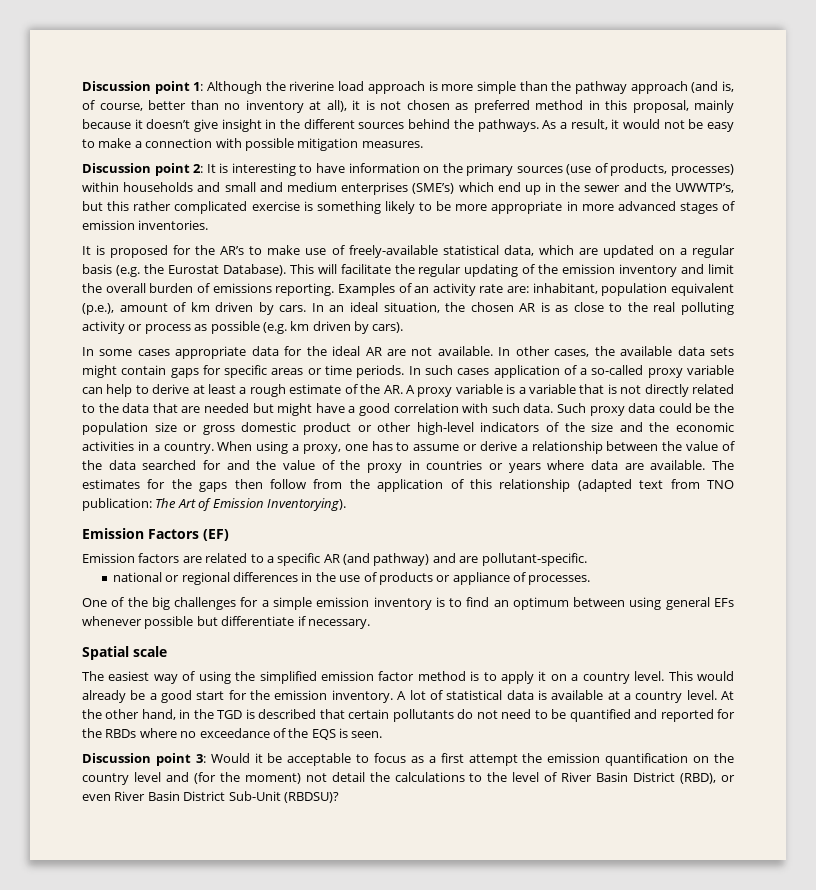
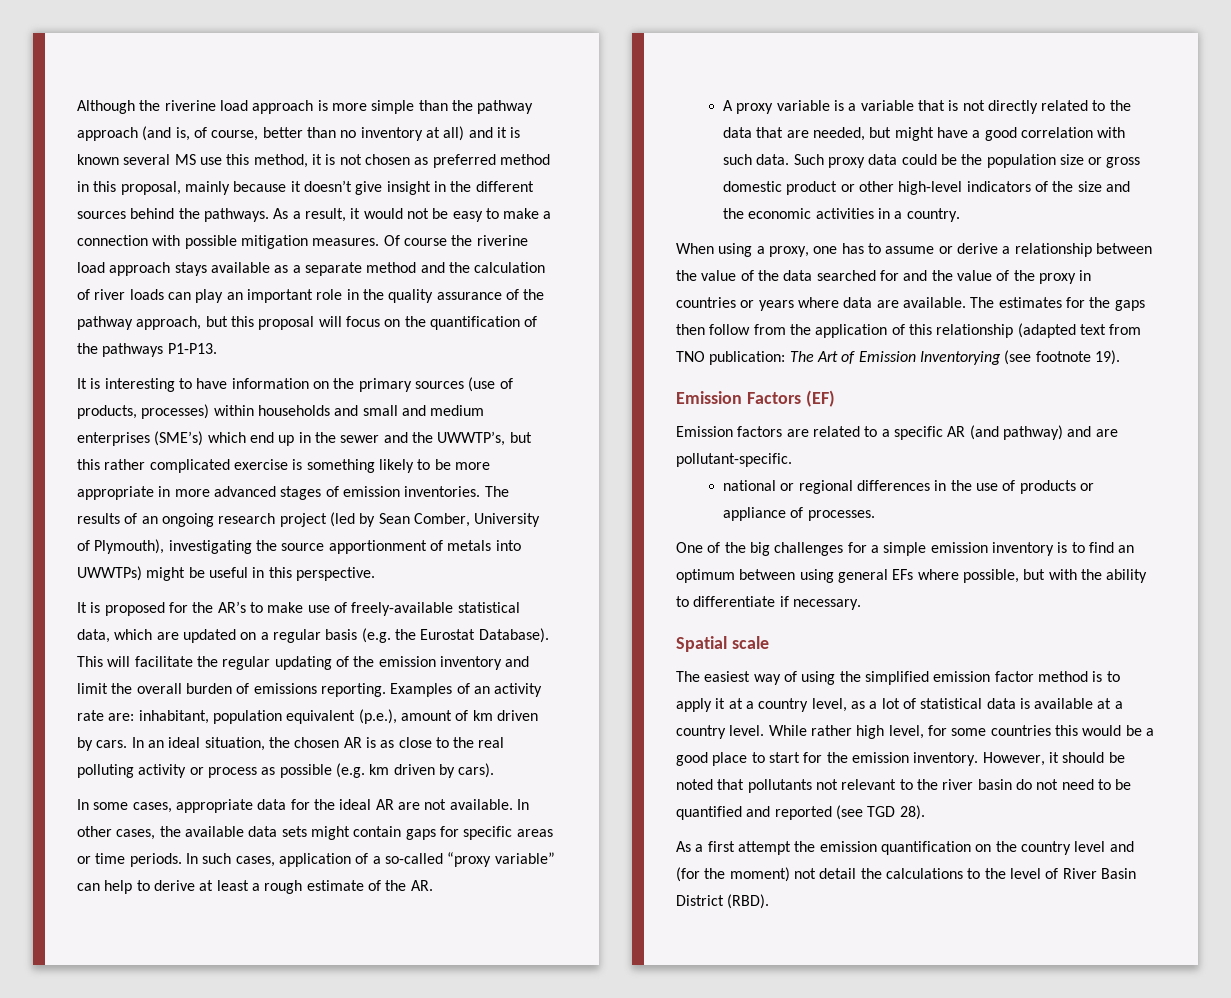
- Discussion point 1: Although the riverine load approach is more simple than the pathway approach (and is, of course, better than no inventory at all), it is not chosen as preferred method in this proposal, mainly because it doesn’t give insight in the different sources behind the pathways.
+ Although the riverine load approach is more simple than the pathway approach (and is, of course, better than no inventory at all) and it is known several MS use this method, it is not chosen as preferred method in this proposal, mainly because it doesn’t give insight in the different sources behind the pathways.
- As a result, it would not be easy to make a connection with possible mitigation measures.
- Discussion point 2: It is interesting to have information on the primary sources (use of products, processes) within households and small and medium enterprises (SME’s) which end up in the sewer and the UWWTP’s, but this rather complicated exercise is something likely to be more appropriate in more advanced stages of emission inventories.
+ As a result, it would not be easy to make a connection with possible mitigation measures. Of course the riverine load approach stays available as a separate method and the calculation of river loads can play an important role in the quality assurance of the pathway approach, but this proposal will focus on the quantification of the pathways P1-P13.
+ It is interesting to have information on the primary sources (use of products, processes) within households and small and medium enterprises (SME’s) which end up in the sewer and the UWWTP’s, but this rather complicated exercise is something likely to be more appropriate in more advanced stages of emission inventories. The results of an ongoing research project (led by Sean Comber, University of Plymouth), investigating the source apportionment of metals into UWWTPs) might be useful in this perspective.
- In some cases appropriate data for the ideal AR are not available.
+ In some cases, appropriate data for the ideal AR are not available.
- In such cases application of a so-called proxy variable can help to derive at least a rough estimate of the AR. A proxy variable is a variable that is not directly related to the data that are needed but might have a good correlation with such data.
+ In such cases, application of a so-called “proxy variable” can help to derive at least a rough estimate of the AR.
+ A proxy variable is a variable that is not directly related to the data that are needed, but might have a good correlation with such data.
- Such proxy data could be the population size or gross domestic product or other high-level indicators of the size and the economic activities in a country. When using a proxy, one has to assume or derive a relationship between the value of the data searched for and the value of the proxy in countries or years where data are available.
+ Such proxy data could be the population size or gross domestic product or other high-level indicators of the size and the economic activities in a country.
+ When using a proxy, one has to assume or derive a relationship between the value of the data searched for and the value of the proxy in countries or years where data are available.
- The estimates for the gaps then follow from the application of this relationship (adapted text from TNO publication: The Art of Emission Inventorying).
+ The estimates for the gaps then follow from the application of this relationship (adapted text from TNO publication: The Art of Emission Inventorying (see footnote 19).
- One of the big challenges for a simple emission inventory is to find an optimum between using general EFs whenever possible but differentiate if necessary.
+ One of the big challenges for a simple emission inventory is to find an optimum between using general EFs where possible, but with the ability to differentiate if necessary.
- The easiest way of using the simplified emission factor method is to apply it on a country level. This would already be a good start for the emission inventory. A lot of statistical data is available at a country level.
+ The easiest way of using the simplified emission factor method is to apply it at a country level, as a lot of statistical data is available at a country level.
- At the other hand, in the TGD is described that certain pollutants do not need to be quantified and reported for the RBDs where no exceedance of the EQS is seen.
- Discussion point 3: Would it be acceptable to focus as a first attempt the emission quantification on the country level and (for the moment) not detail the calculations to the level of River Basin District (RBD), or even River Basin District Sub-Unit (RBDSU)?
+ While rather high level, for some countries this would be a good place to start for the emission inventory. However, it should be noted that pollutants not relevant to the river basin do not need to be quantified and reported (see TGD 28).
+ As a first attempt the emission quantification on the country level and (for the moment) not detail the calculations to the level of River Basin District (RBD).

